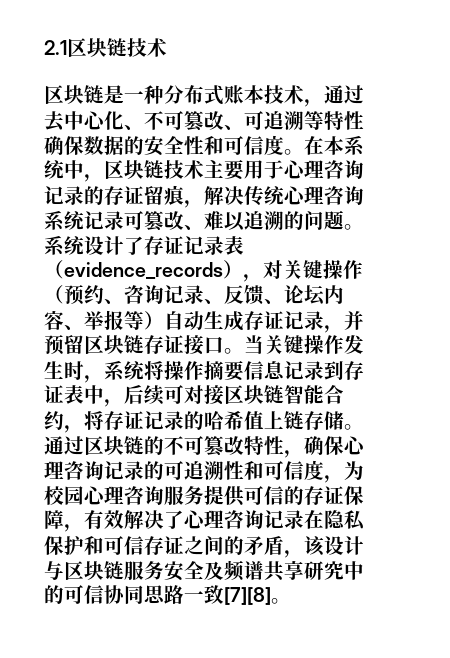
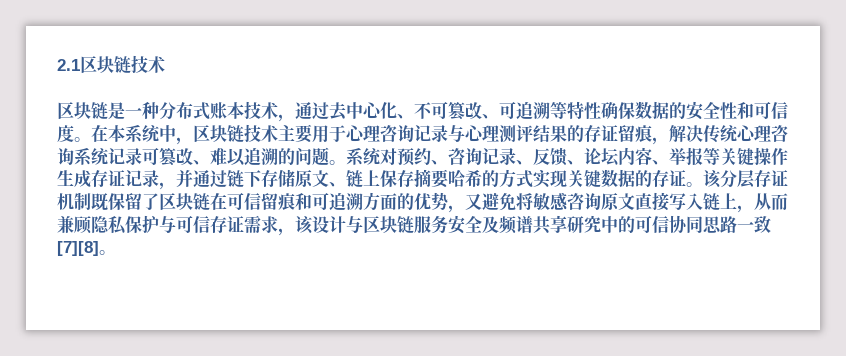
- 在本系统中，区块链技术主要用于心理咨询记录的存证留痕，解决传统心理咨询系统记录可篡改、难以追溯的问题。
+ 在本系统中，区块链技术主要用于心理咨询记录与心理测评结果的存证留痕，解决传统心理咨询系统记录可篡改、难以追溯的问题。
- 系统设计了存证记录表（evidence_records），对关键操作（预约、咨询记录、反馈、论坛内容、举报等）自动生成存证记录，并预留区块链存证接口。当关键操作发生时，系统将操作摘要信息记录到存证表中，后续可对接区块链智能合约，将存证记录的哈希值上链存储。通过区块链的不可篡改特性，确保心理咨询记录的可追溯性和可信度，为校园心理咨询服务提供可信的存证保障，有效解决了心理咨询记录在隐私保护和可信存证之间的矛盾，该设计与区块链服务安全及频谱共享研究中的可信协同思路一致[7][8]。
+ 系统对预约、咨询记录、反馈、论坛内容、举报等关键操作生成存证记录，并通过链下存储原文、链上保存摘要哈希的方式实现关键数据的存证。该分层存证机制既保留了区块链在可信留痕和可追溯方面的优势，又避免将敏感咨询原文直接写入链上，从而兼顾隐私保护与可信存证需求，该设计与区块链服务安全及频谱共享研究中的可信协同思路一致[7][8]。

